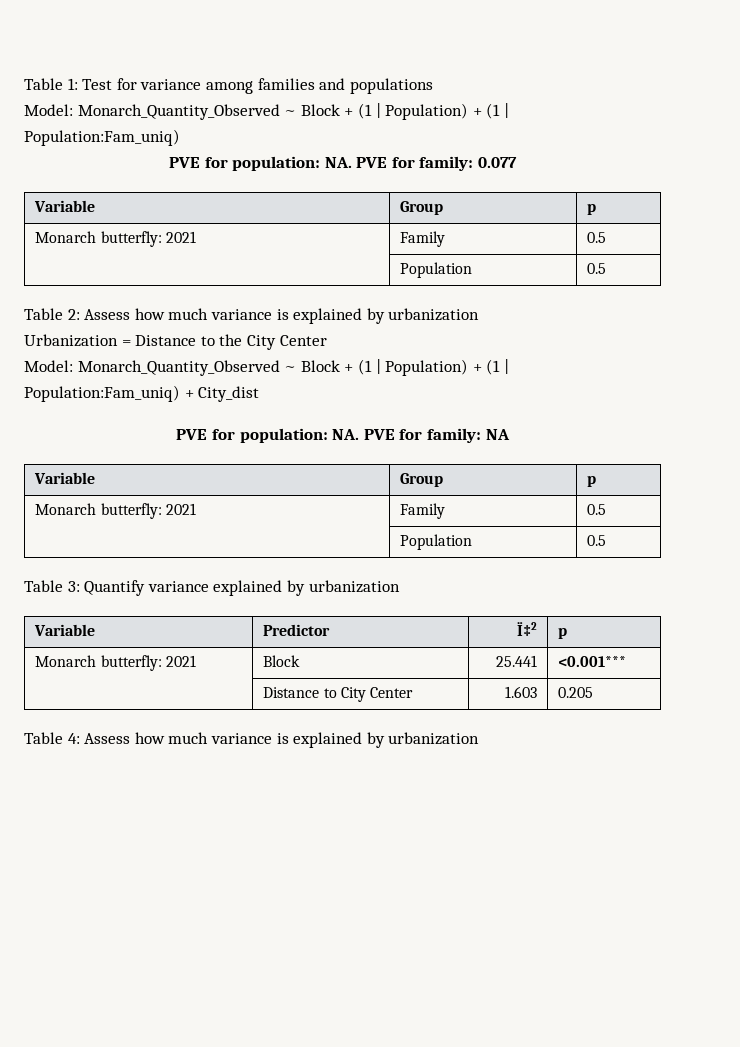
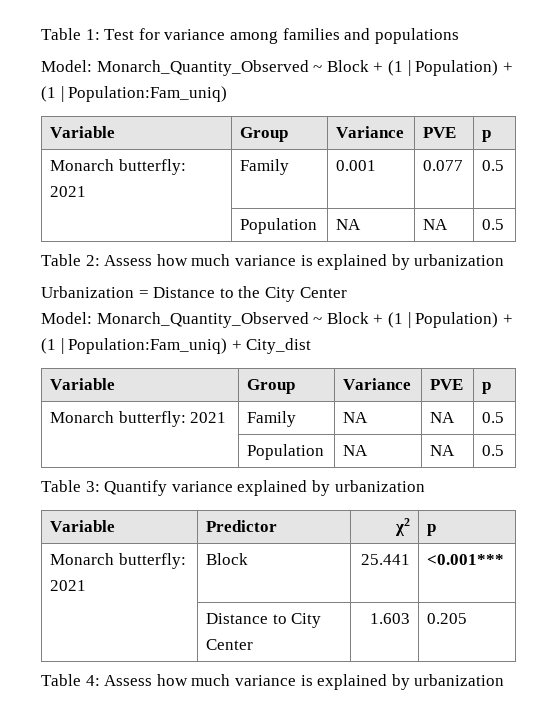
  Table 1: Test for variance among families and populations
  Model: Monarch_Quantity_Observed ~ Block + (1 | Population) + (1 | Population:Fam_uniq)
- PVE for population: NA. PVE for family: 0.077
- Variable | Group | p
- Monarch butterfly: 2021 | Family | 0.5
- | Population | 0.5
+ Variable | Group | Variance | PVE | p
+ Monarch butterfly: 2021 | Family | 0.001 | 0.077 | 0.5
+ | Population | NA | NA | 0.5
  Model: Monarch_Quantity_Observed ~ Block + (1 | Population) + (1 | Population:Fam_uniq) + City_dist
- PVE for population: NA. PVE for family: NA
- Variable | Group | p
- Monarch butterfly: 2021 | Family | 0.5
- | Population | 0.5
+ Variable | Group | Variance | PVE | p
+ Monarch butterfly: 2021 | Family | NA | NA | 0.5
+ | Population | NA | NA | 0.5
- Variable | Predictor | Ï‡2 | p
+ Variable | Predictor | χ2 | p

